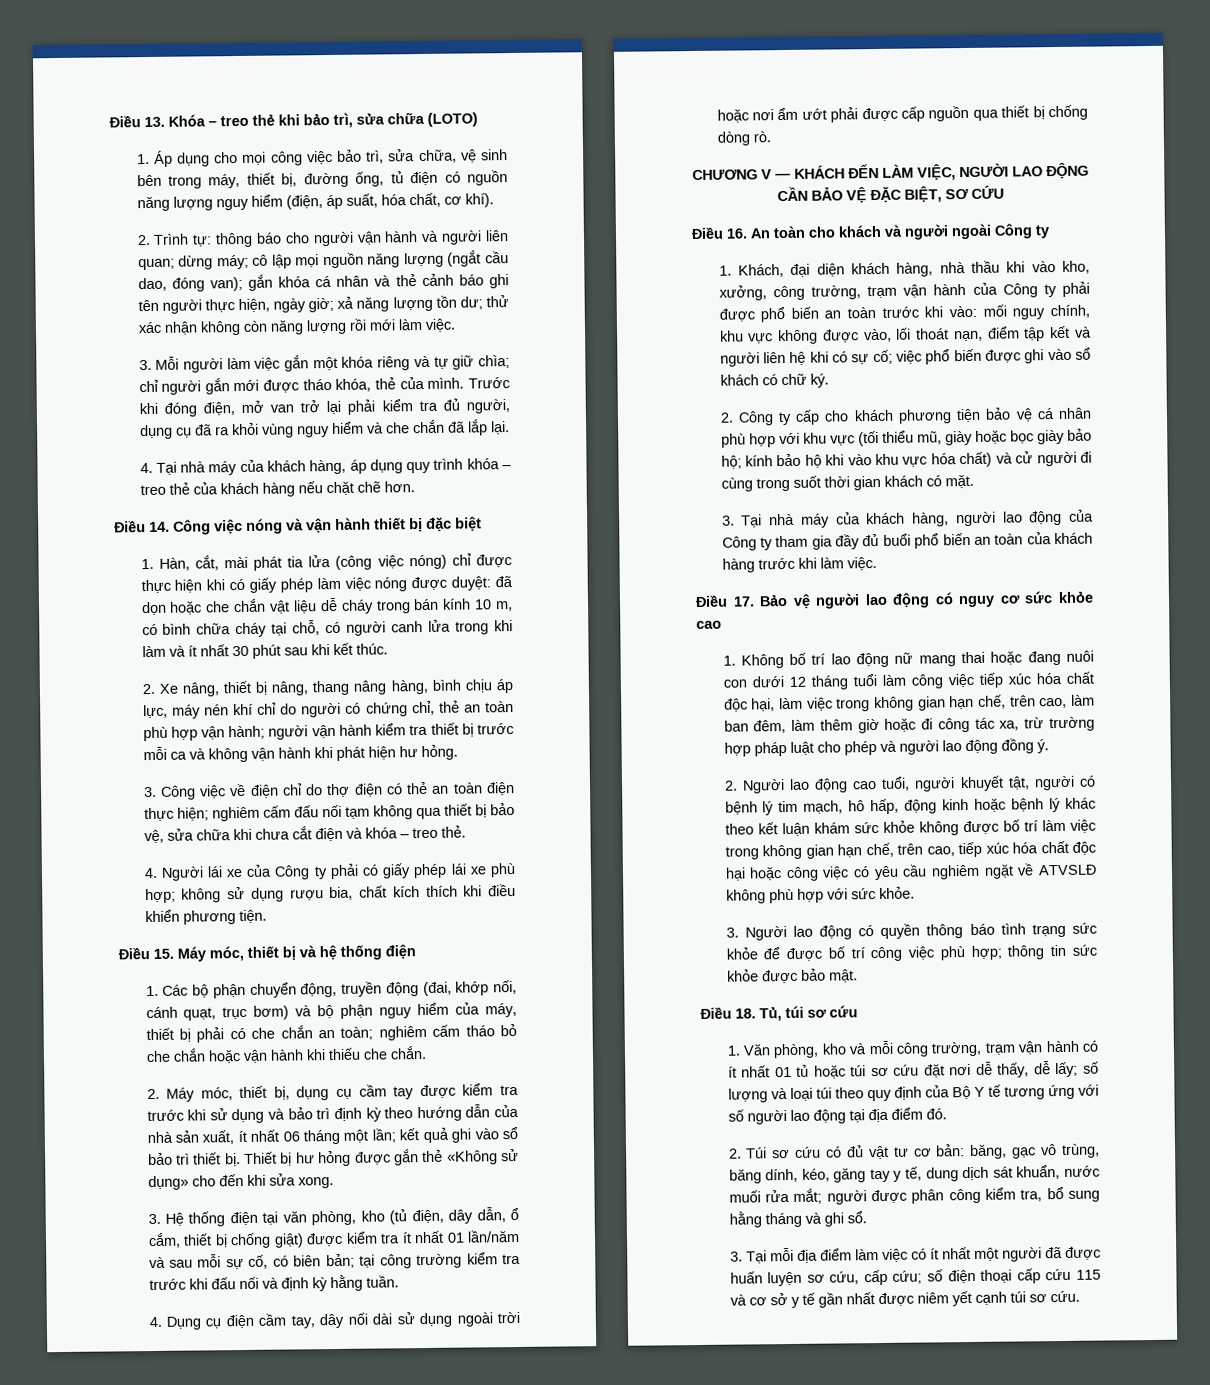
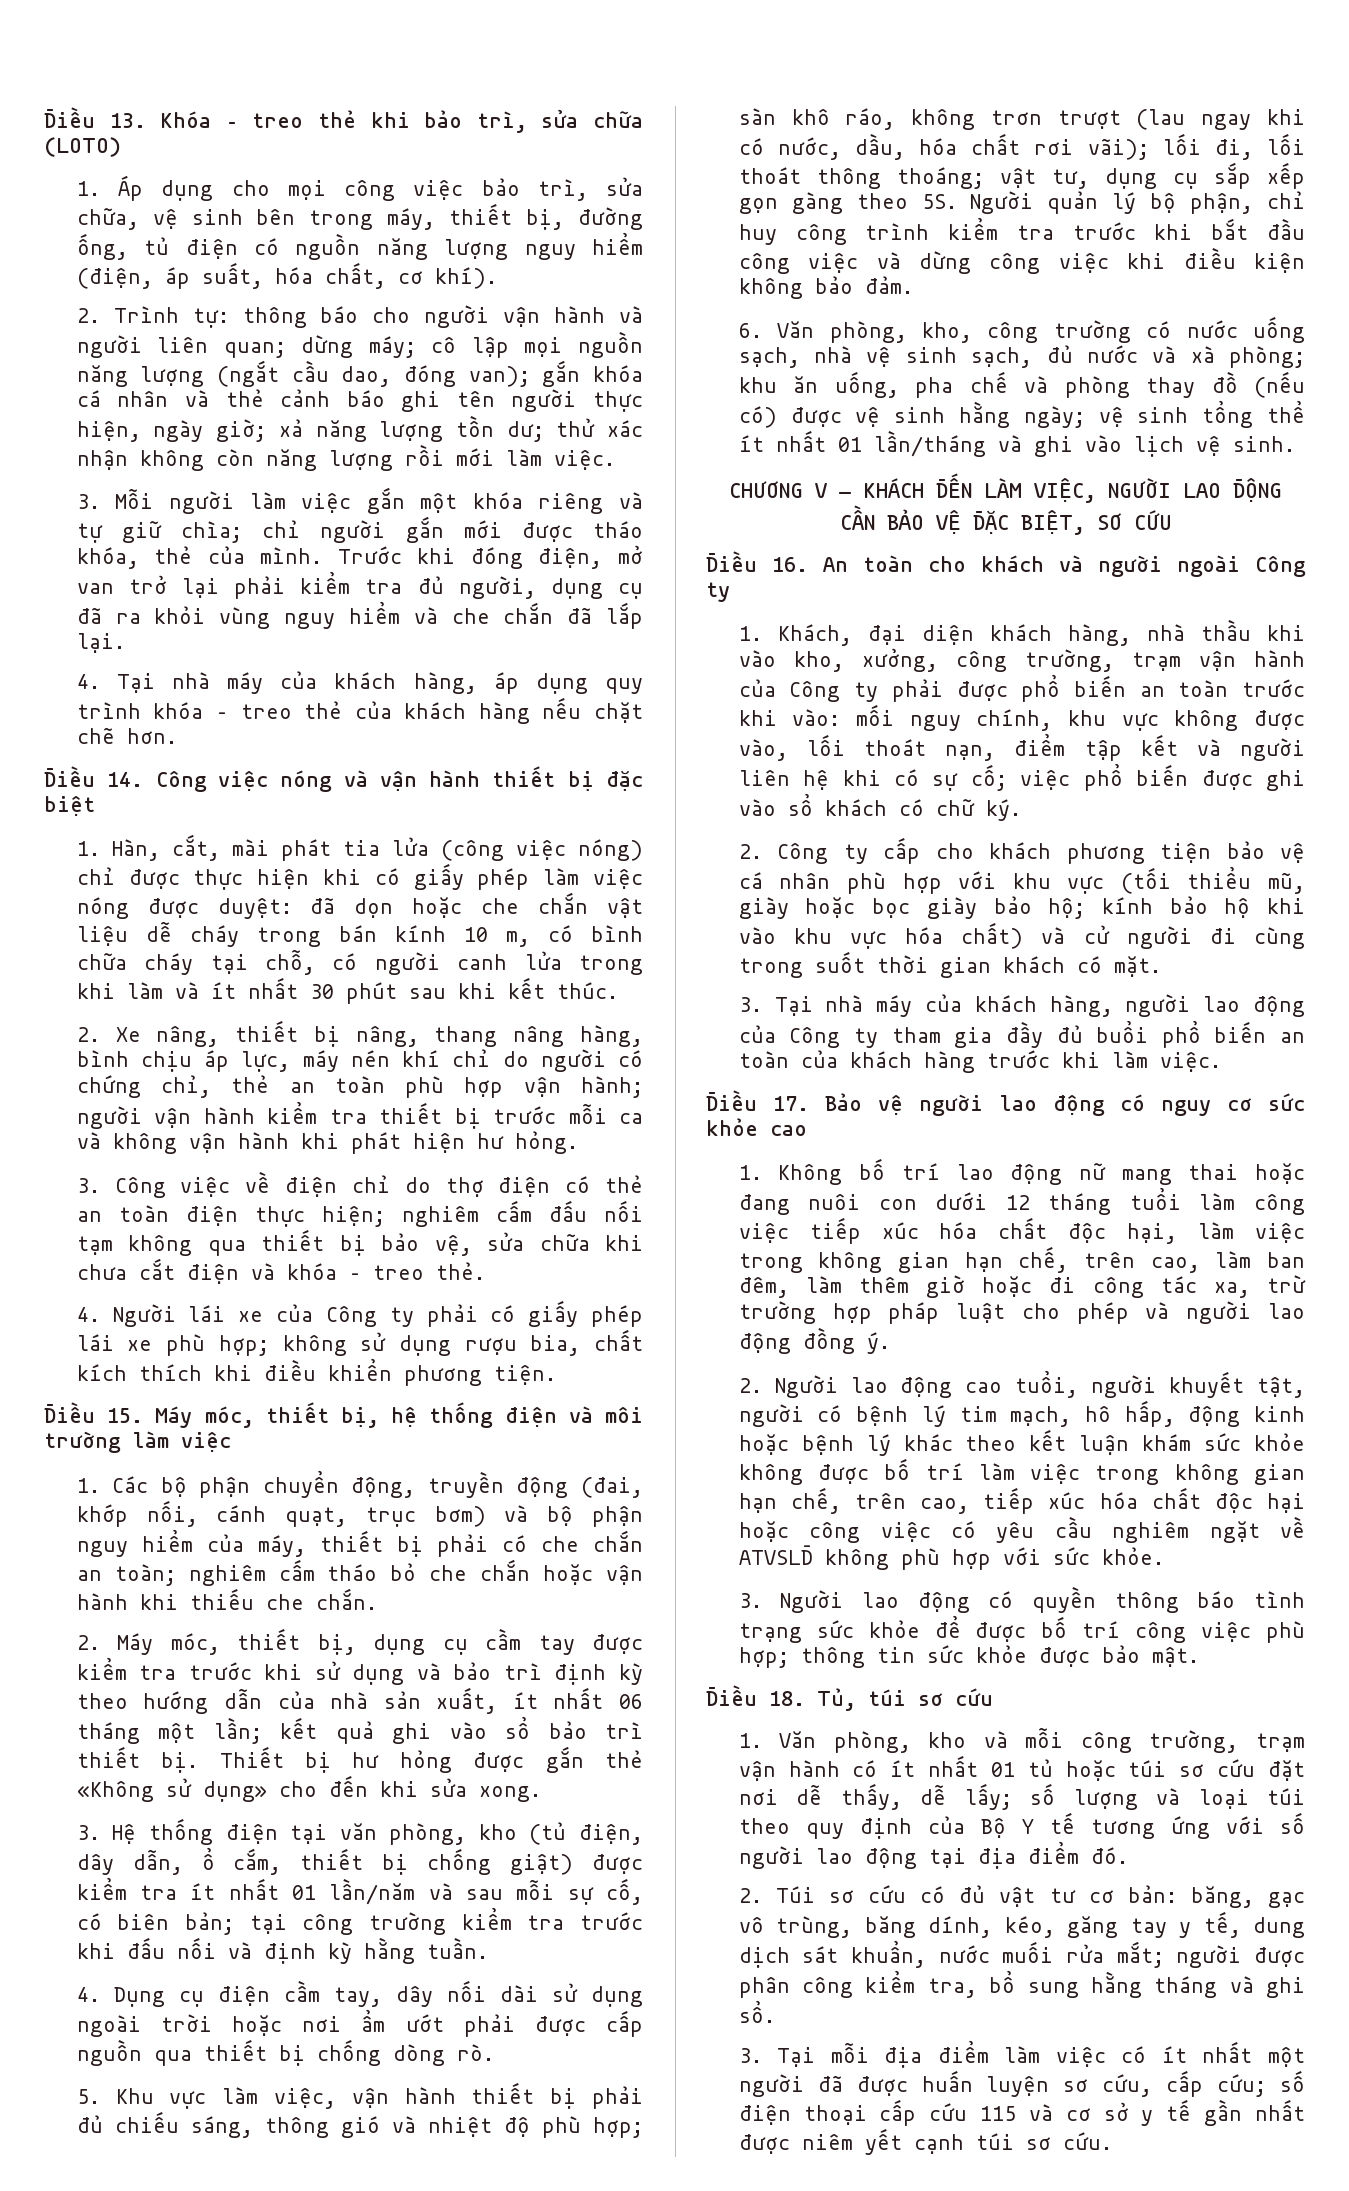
- Điều 15. Máy móc, thiết bị và hệ thống điện
+ Điều 15. Máy móc, thiết bị, hệ thống điện và môi trường làm việc
+ 5. Khu vực làm việc, vận hành thiết bị phải đủ chiếu sáng, thông gió và nhiệt độ phù hợp; sàn khô ráo, không trơn trượt (lau ngay khi có nước, dầu, hóa chất rơi vãi); lối đi, lối thoát thông thoáng; vật tư, dụng cụ sắp xếp gọn gàng theo 5S. Người quản lý bộ phận, chỉ huy công trình kiểm tra trước khi bắt đầu công việc và dừng công việc khi điều kiện không bảo đảm.
+ 6. Văn phòng, kho, công trường có nước uống sạch, nhà vệ sinh sạch, đủ nước và xà phòng; khu ăn uống, pha chế và phòng thay đồ (nếu có) được vệ sinh hằng ngày; vệ sinh tổng thể ít nhất 01 lần/tháng và ghi vào lịch vệ sinh.

